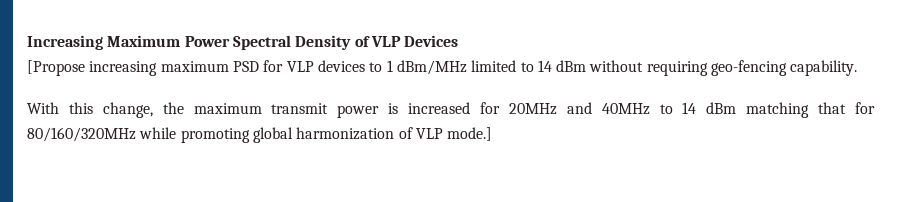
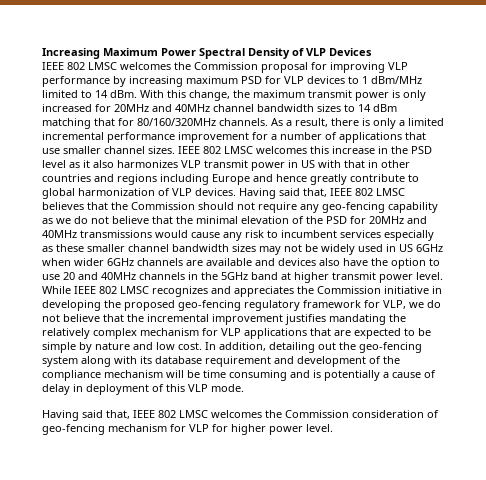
- [Propose increasing maximum PSD for VLP devices to 1 dBm/MHz limited to 14 dBm without requiring geo-fencing capability.
- With this change, the maximum transmit power is increased for 20MHz and 40MHz to 14 dBm matching that for 80/160/320MHz while promoting global harmonization of VLP mode.]
+ IEEE 802 LMSC welcomes the Commission proposal for improving VLP performance by increasing maximum PSD for VLP devices to 1 dBm/MHz limited to 14 dBm. With this change, the maximum transmit power is only increased for 20MHz and 40MHz channel bandwidth sizes to 14 dBm matching that for 80/160/320MHz channels. As a result, there is only a limited incremental performance improvement for a number of applications that use smaller channel sizes. IEEE 802 LMSC welcomes this increase in the PSD level as it also harmonizes VLP transmit power in US with that in other countries and regions including Europe and hence greatly contribute to global harmonization of VLP devices. Having said that, IEEE 802 LMSC believes that the Commission should not require any geo-fencing capability as we do not believe that the minimal elevation of the PSD for 20MHz and 40MHz transmissions would cause any risk to incumbent services especially as these smaller channel bandwidth sizes may not be widely used in US 6GHz when wider 6GHz channels are available and devices also have the option to use 20 and 40MHz channels in the 5GHz band at higher transmit power level. While IEEE 802 LMSC recognizes and appreciates the Commission initiative in developing the proposed geo-fencing regulatory framework for VLP, we do not believe that the incremental improvement justifies mandating the relatively complex mechanism for VLP applications that are expected to be simple by nature and low cost. In addition, detailing out the geo-fencing system along with its database requirement and development of the compliance mechanism will be time consuming and is potentially a cause of delay in deployment of this VLP mode.
+ Having said that, IEEE 802 LMSC welcomes the Commission consideration of geo-fencing mechanism for VLP for higher power level.

